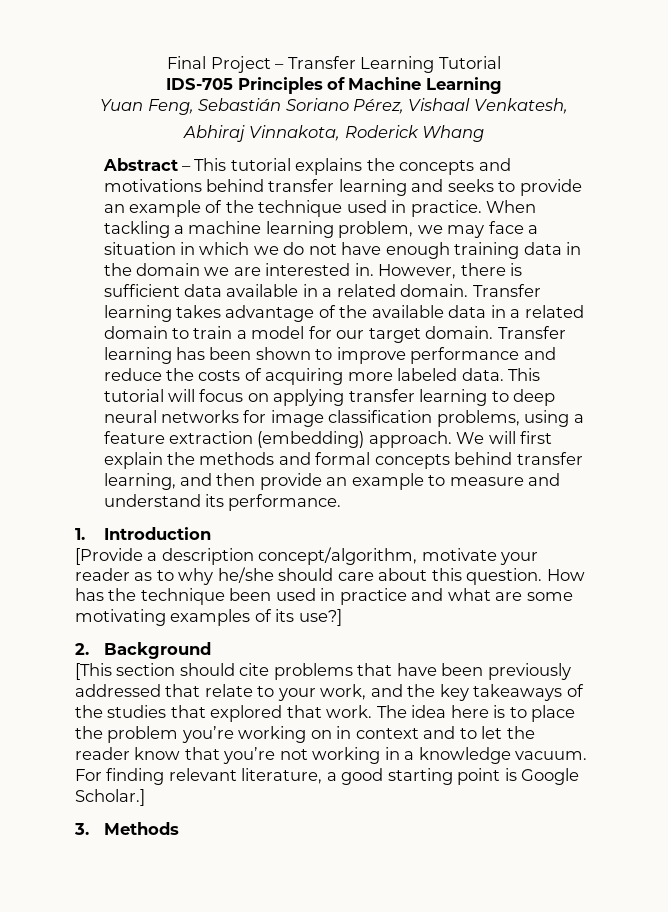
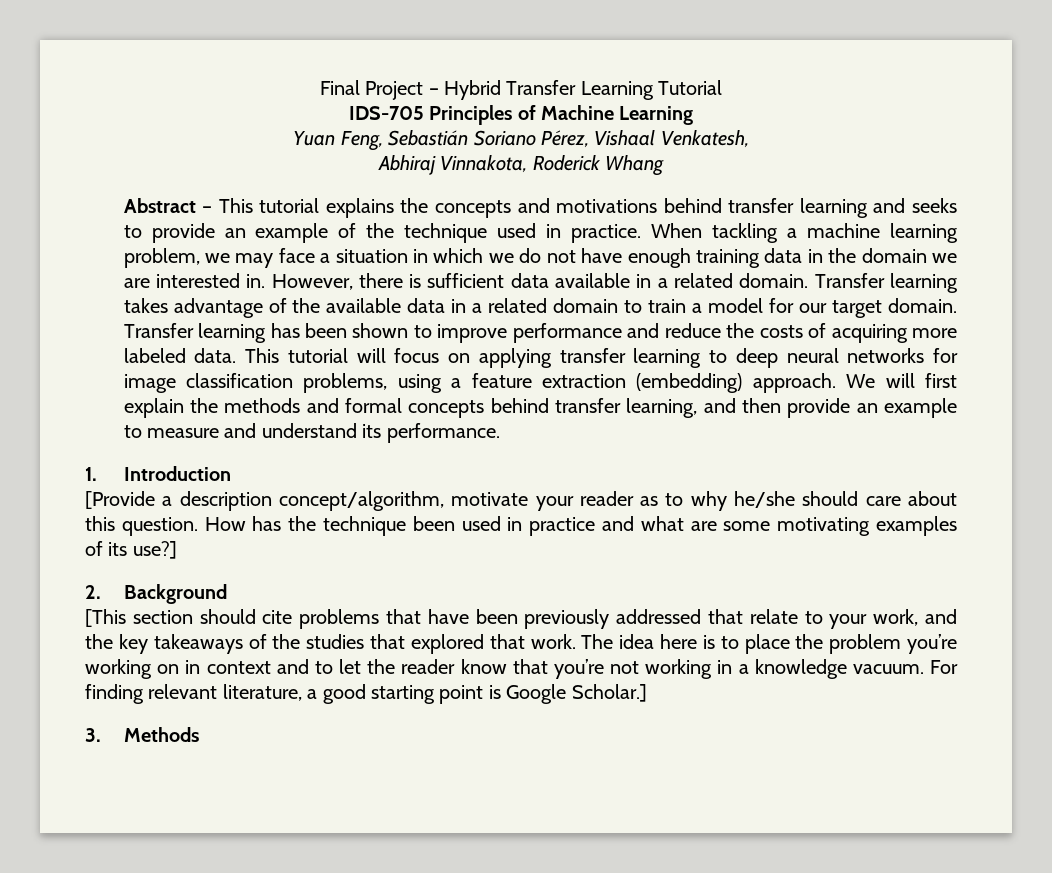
- Final Project – Transfer Learning Tutorial
+ Final Project – Hybrid Transfer Learning Tutorial

